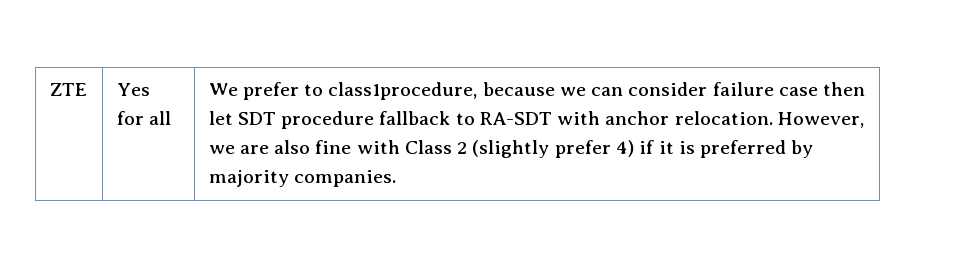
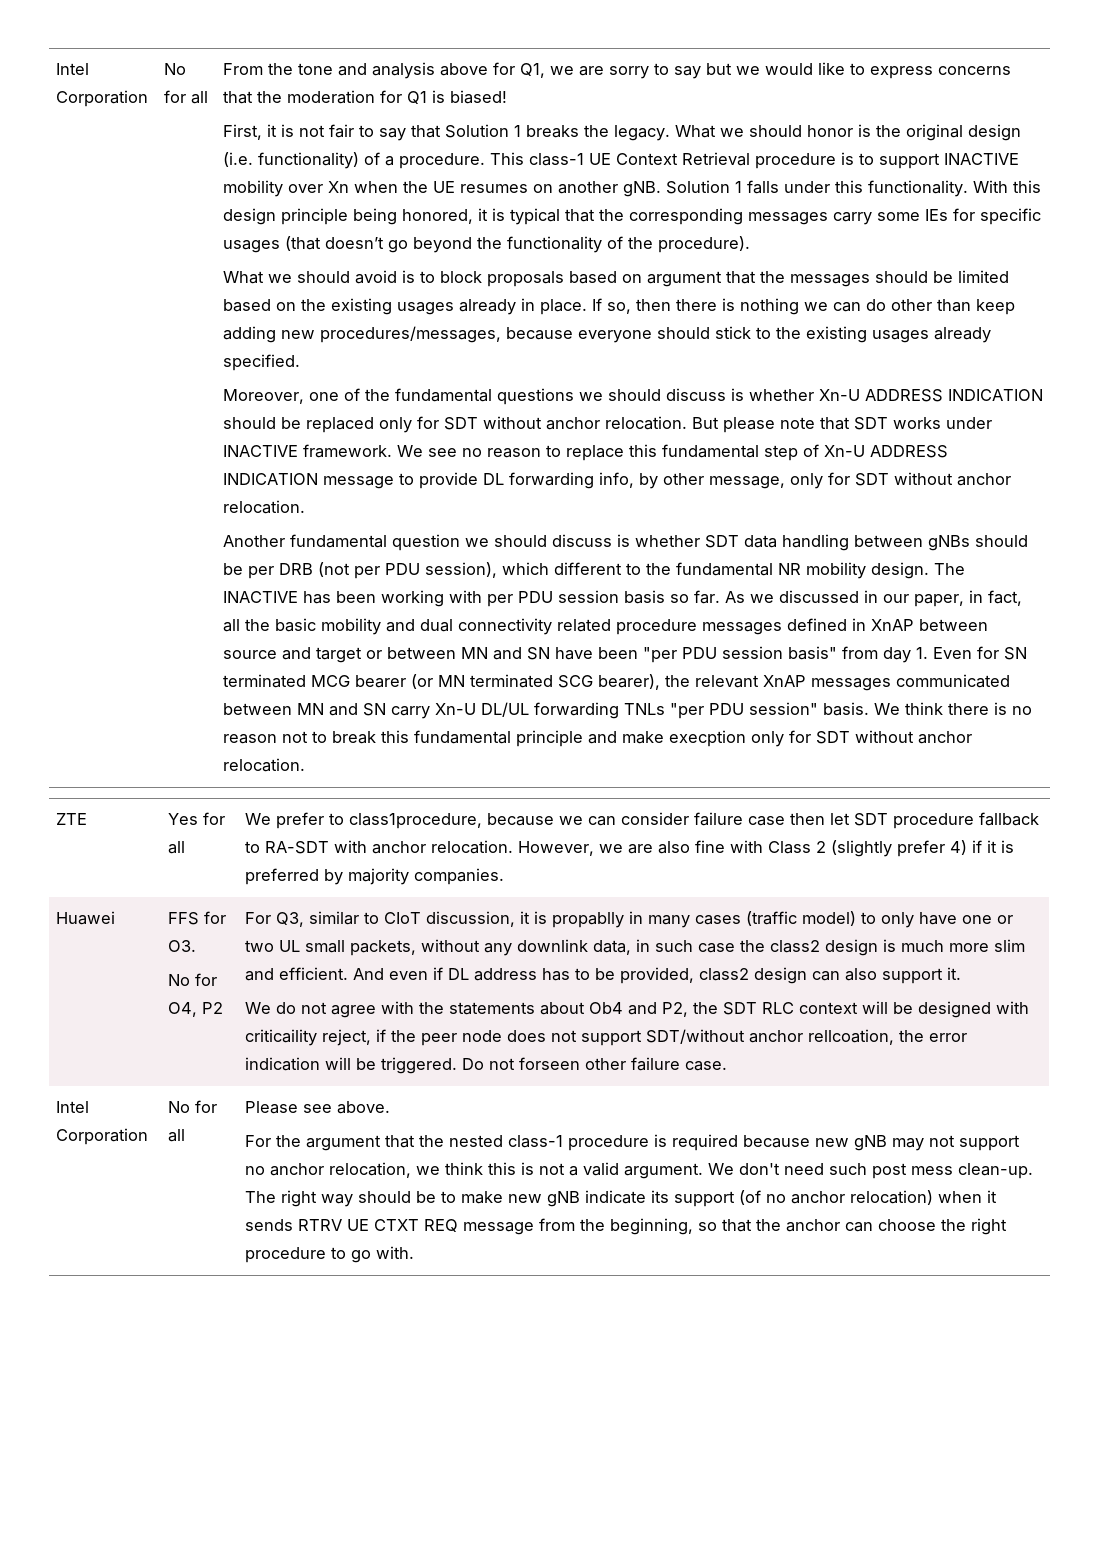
+ Intel Corporation | No for all | From the tone and analysis above for Q1, we are sorry to say but we would like to express concerns that the moderation for Q1 is biased!
+ First, it is not fair to say that Solution 1 breaks the legacy. What we should honor is the original design (i.e. functionality) of a procedure. This class-1 UE Context Retrieval procedure is to support INACTIVE mobility over Xn when the UE resumes on another gNB. Solution 1 falls under this functionality. With this design principle being honored, it is typical that the corresponding messages carry some IEs for specific usages (that doesn’t go beyond the functionality of the procedure).
+ What we should avoid is to block proposals based on argument that the messages should be limited based on the existing usages already in place. If so, then there is nothing we can do other than keep adding new procedures/messages, because everyone should stick to the existing usages already specified.
+ Moreover, one of the fundamental questions we should discuss is whether Xn-U ADDRESS INDICATION should be replaced only for SDT without anchor relocation. But please note that SDT works under INACTIVE framework. We see no reason to replace this fundamental step of Xn-U ADDRESS INDICATION message to provide DL forwarding info, by other message, only for SDT without anchor relocation.
+ Another fundamental question we should discuss is whether SDT data handling between gNBs should be per DRB (not per PDU session), which different to the fundamental NR mobility design. The INACTIVE has been working with per PDU session basis so far. As we discussed in our paper, in fact, all the basic mobility and dual connectivity related procedure messages defined in XnAP between source and target or between MN and SN have been "per PDU session basis" from day 1. Even for SN terminated MCG bearer (or MN terminated SCG bearer), the relevant XnAP messages communicated between MN and SN carry Xn-U DL/UL forwarding TNLs "per PDU session" basis. We think there is no reason not to break this fundamental principle and make execption only for SDT without anchor relocation.
+ Huawei | FFS for O3.
+ No for O4, P2 | For Q3, similar to CIoT discussion, it is propablly in many cases (traffic model) to only have one or two UL small packets, without any downlink data, in such case the class2 design is much more slim and efficient. And even if DL address has to be provided, class2 design can also support it.
+ We do not agree with the statements about Ob4 and P2, the SDT RLC context will be designed with criticaility reject, if the peer node does not support SDT/without anchor rellcoation, the error indication will be triggered. Do not forseen other failure case.
+ Intel Corporation | No for all | Please see above.
+ For the argument that the nested class-1 procedure is required because new gNB may not support no anchor relocation, we think this is not a valid argument. We don't need such post mess clean-up. The right way should be to make new gNB indicate its support (of no anchor relocation) when it sends RTRV UE CTXT REQ message from the beginning, so that the anchor can choose the right procedure to go with.

